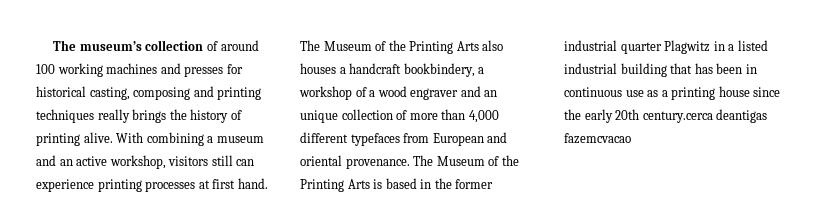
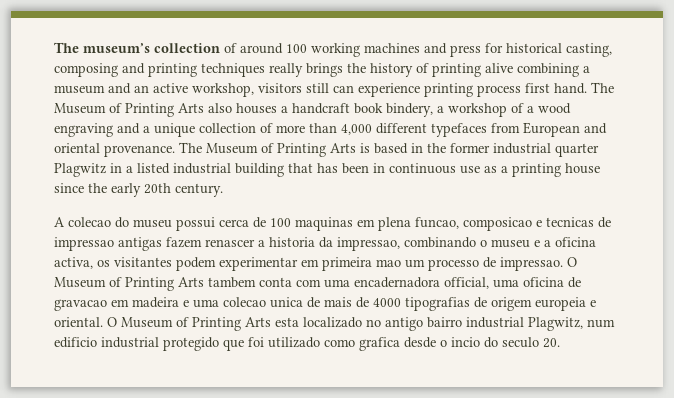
- The museum’s collection of around 100 working machines and presses for historical casting, composing and printing techniques really brings the history of printing alive. With combining a museum and an active workshop, visitors still can experience printing processes at first hand.
+ The museum’s collection of around 100 working machines and press for historical casting, composing and printing techniques really brings the history of printing alive combining a museum and an active workshop, visitors still can experience printing process first hand.
- The Museum of the Printing Arts also houses a handcraft bookbindery, a workshop of a wood engraver and an unique collection of more than 4,000 different typefaces from European and oriental provenance.
+ The Museum of Printing Arts also houses a handcraft book bindery, a workshop of a wood engraving and a unique collection of more than 4,000 different typefaces from European and oriental provenance.
- The Museum of the Printing Arts is based in the former industrial quarter Plagwitz in a listed industrial building that has been in continuous use as a printing house since the early 20th century.cerca deantigas fazemcvacao
+ The Museum of Printing Arts is based in the former industrial quarter Plagwitz in a listed industrial building that has been in continuous use as a printing house since the early 20th century.
+ A colecao do museu possui cerca de 100 maquinas em plena funcao, composicao e tecnicas de impressao antigas fazem renascer a historia da impressao, combinando o museu e a oficina activa, os visitantes podem experimentar em primeira mao um processo de impressao. O Museum of Printing Arts tambem conta com uma encadernadora official, uma oficina de gravacao em madeira e uma colecao unica de mais de 4000 tipografias de origem europeia e oriental. O Museum of Printing Arts esta localizado no antigo bairro industrial Plagwitz, num edificio industrial protegido que foi utilizado como grafica desde o incio do seculo 20.

